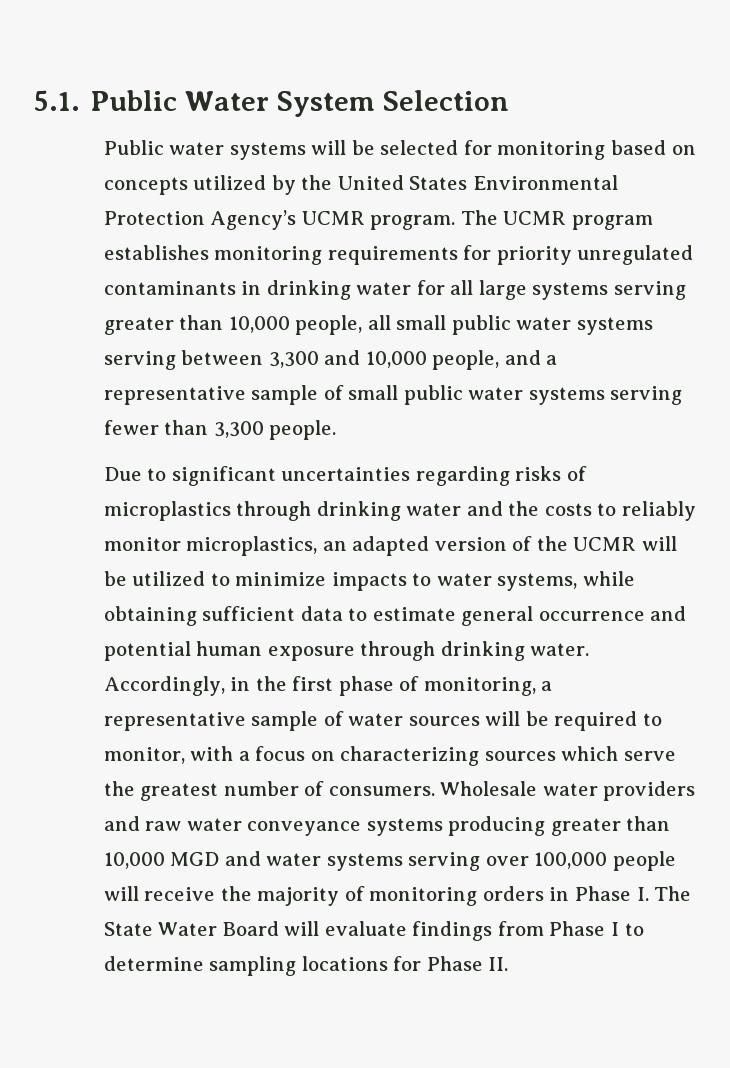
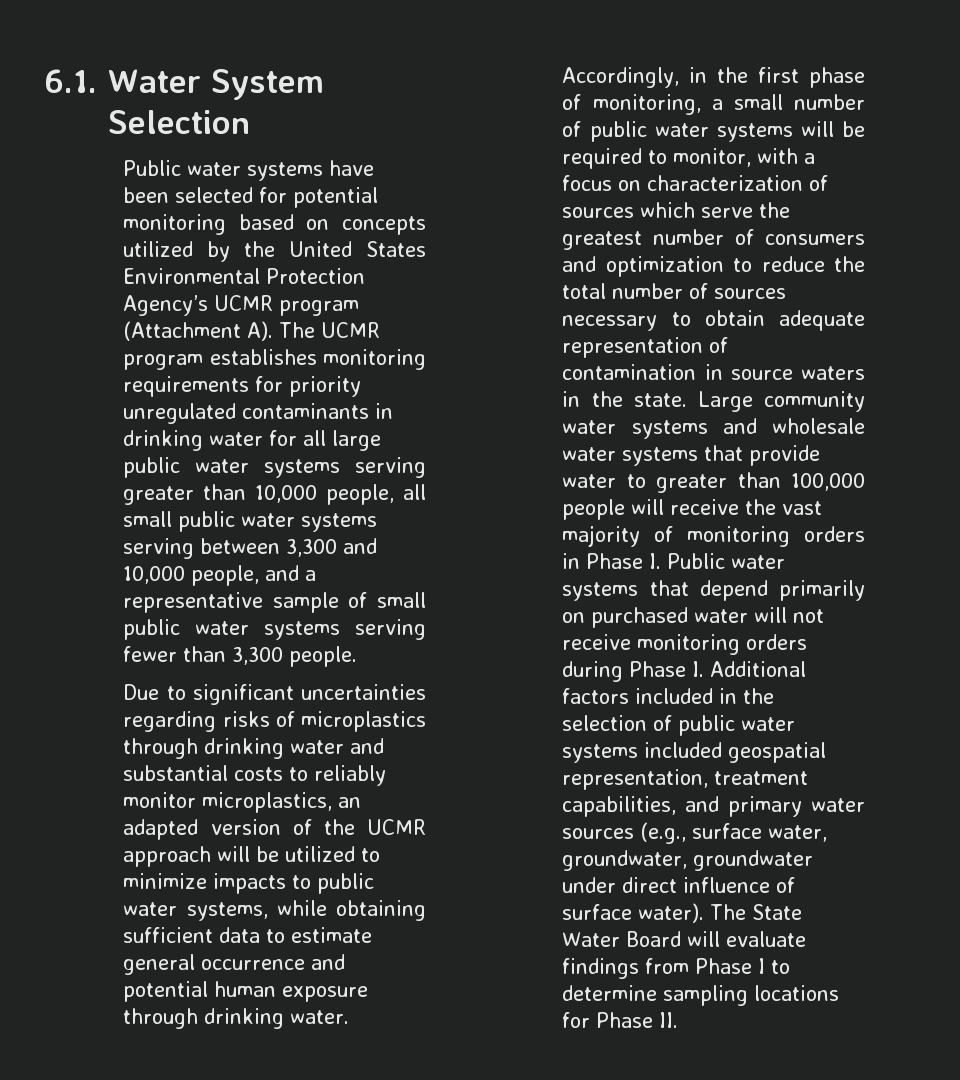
- 5.1. Public Water System Selection
+ 6.1. Water System Selection
- Public water systems will be selected for monitoring based on concepts utilized by the United States Environmental Protection Agency’s UCMR program. The UCMR program establishes monitoring requirements for priority unregulated contaminants in drinking water for all large systems serving greater than 10,000 people, all small public water systems serving between 3,300 and 10,000 people, and a representative sample of small public water systems serving fewer than 3,300 people.
+ Public water systems have been selected for potential monitoring based on concepts utilized by the United States Environmental Protection Agency’s UCMR program (Attachment A). The UCMR program establishes monitoring requirements for priority unregulated contaminants in drinking water for all large public water systems serving greater than 10,000 people, all small public water systems serving between 3,300 and 10,000 people, and a representative sample of small public water systems serving fewer than 3,300 people.
- Due to significant uncertainties regarding risks of microplastics through drinking water and the costs to reliably monitor microplastics, an adapted version of the UCMR will be utilized to minimize impacts to water systems, while obtaining sufficient data to estimate general occurrence and potential human exposure through drinking water.
+ Due to significant uncertainties regarding risks of microplastics through drinking water and substantial costs to reliably monitor microplastics, an adapted version of the UCMR approach will be utilized to minimize impacts to public water systems, while obtaining sufficient data to estimate general occurrence and potential human exposure through drinking water.
- Accordingly, in the first phase of monitoring, a representative sample of water sources will be required to monitor, with a focus on characterizing sources which serve the greatest number of consumers. Wholesale water providers and raw water conveyance systems producing greater than 10,000 MGD and water systems serving over 100,000 people will receive the majority of monitoring orders in Phase I. The State Water Board will evaluate findings from Phase I to determine sampling locations for Phase II.
+ Accordingly, in the first phase of monitoring, a small number of public water systems will be required to monitor, with a focus on characterization of sources which serve the greatest number of consumers and optimization to reduce the total number of sources necessary to obtain adequate representation of contamination in source waters in the state. Large community water systems and wholesale water systems that provide water to greater than 100,000 people will receive the vast majority of monitoring orders in Phase I. Public water systems that depend primarily on purchased water will not receive monitoring orders during Phase I. Additional factors included in the selection of public water systems included geospatial representation, treatment capabilities, and primary water sources (e.g., surface water, groundwater, groundwater under direct influence of surface water). The State Water Board will evaluate findings from Phase I to determine sampling locations for Phase II.

